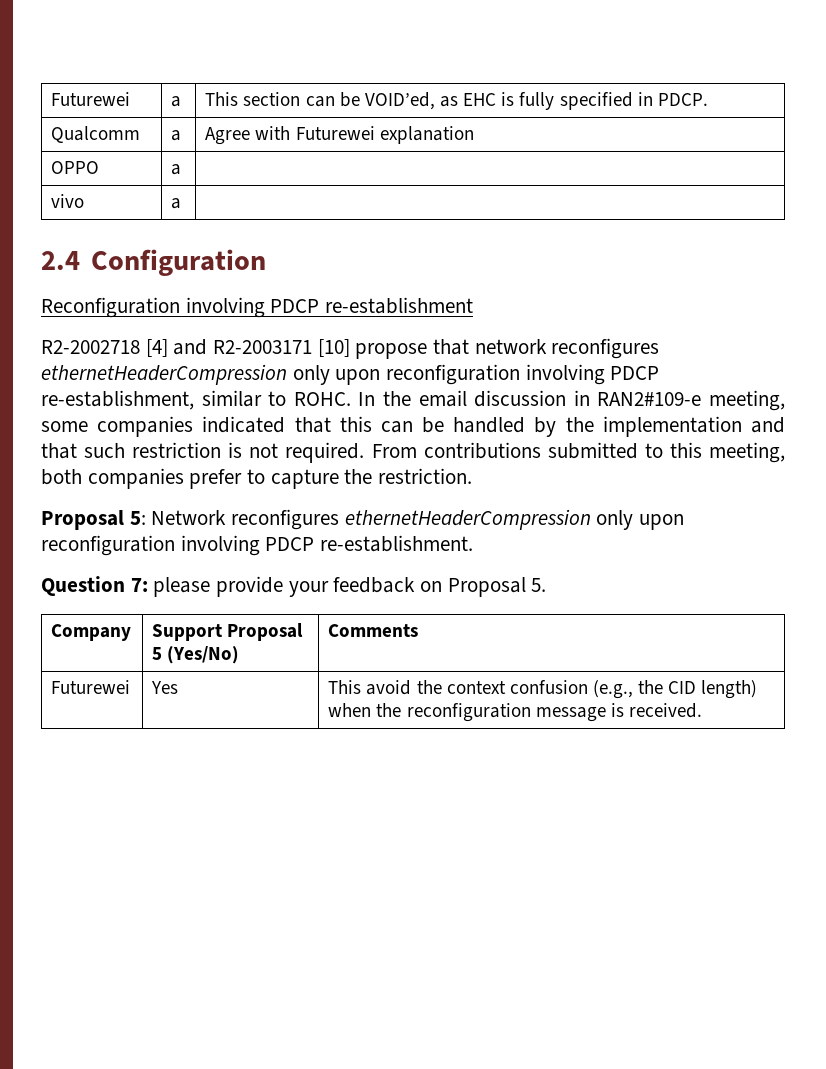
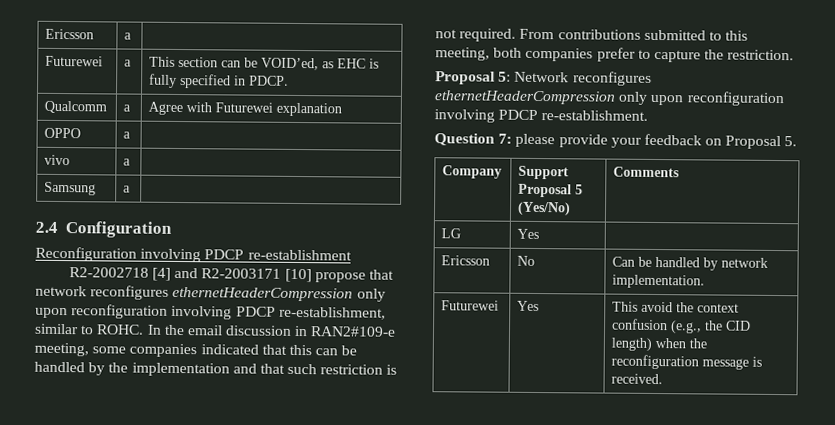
+ Ericsson | a |
+ Samsung | a |
+ LG | Yes |
+ Ericsson | No | Can be handled by network implementation.

